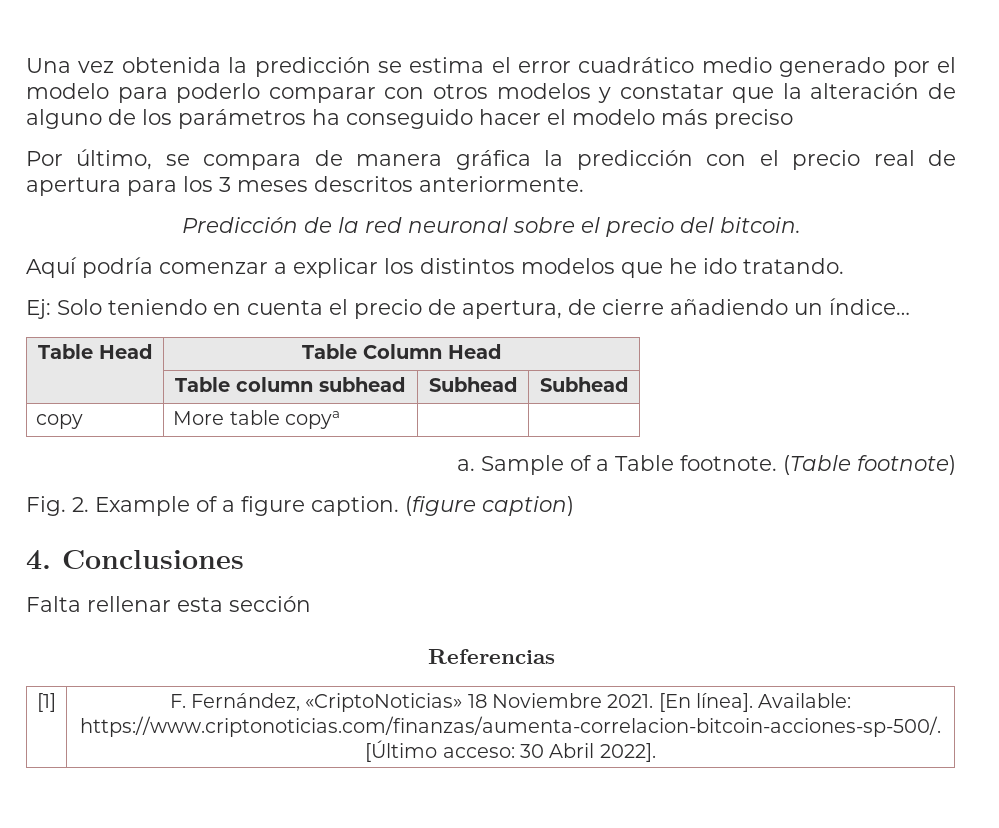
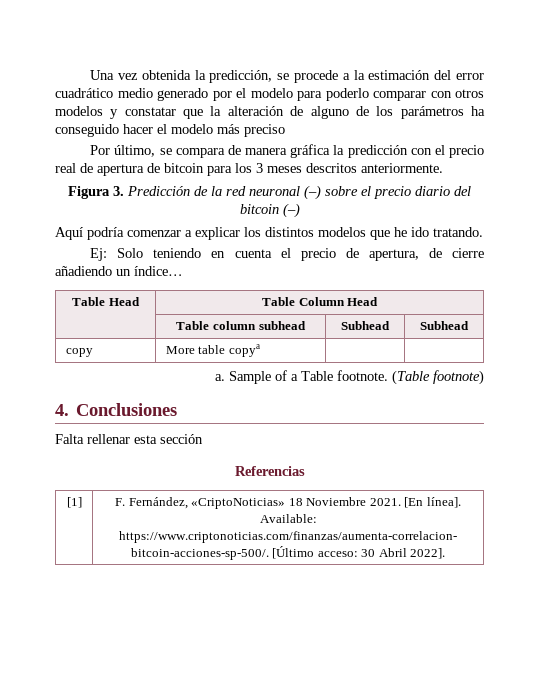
- Una vez obtenida la predicción se estima el error cuadrático medio generado por el modelo para poderlo comparar con otros modelos y constatar que la alteración de alguno de los parámetros ha conseguido hacer el modelo más preciso
+ Una vez obtenida la predicción, se procede a la estimación del error cuadrático medio generado por el modelo para poderlo comparar con otros modelos y constatar que la alteración de alguno de los parámetros ha conseguido hacer el modelo más preciso
- Por último, se compara de manera gráfica la predicción con el precio real de apertura para los 3 meses descritos anteriormente.
+ Por último, se compara de manera gráfica la predicción con el precio real de apertura de bitcoin para los 3 meses descritos anteriormente.
- Predicción de la red neuronal sobre el precio del bitcoin.
+ Figura 3. Predicción de la red neuronal (–) sobre el precio diario del bitcoin (–)
- Fig. 2. Example of a figure caption. (figure caption)

